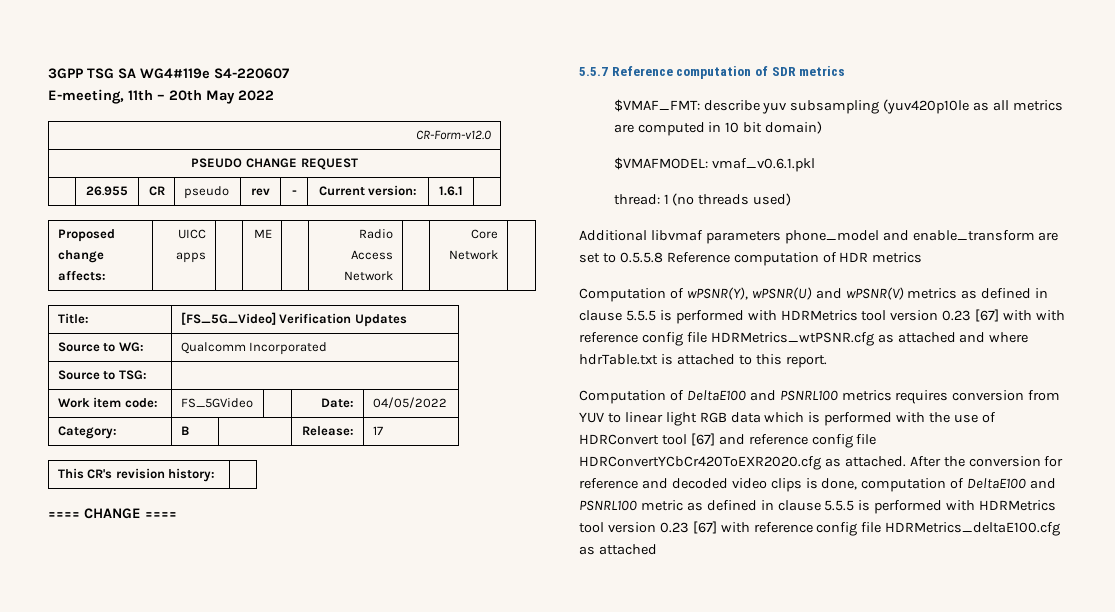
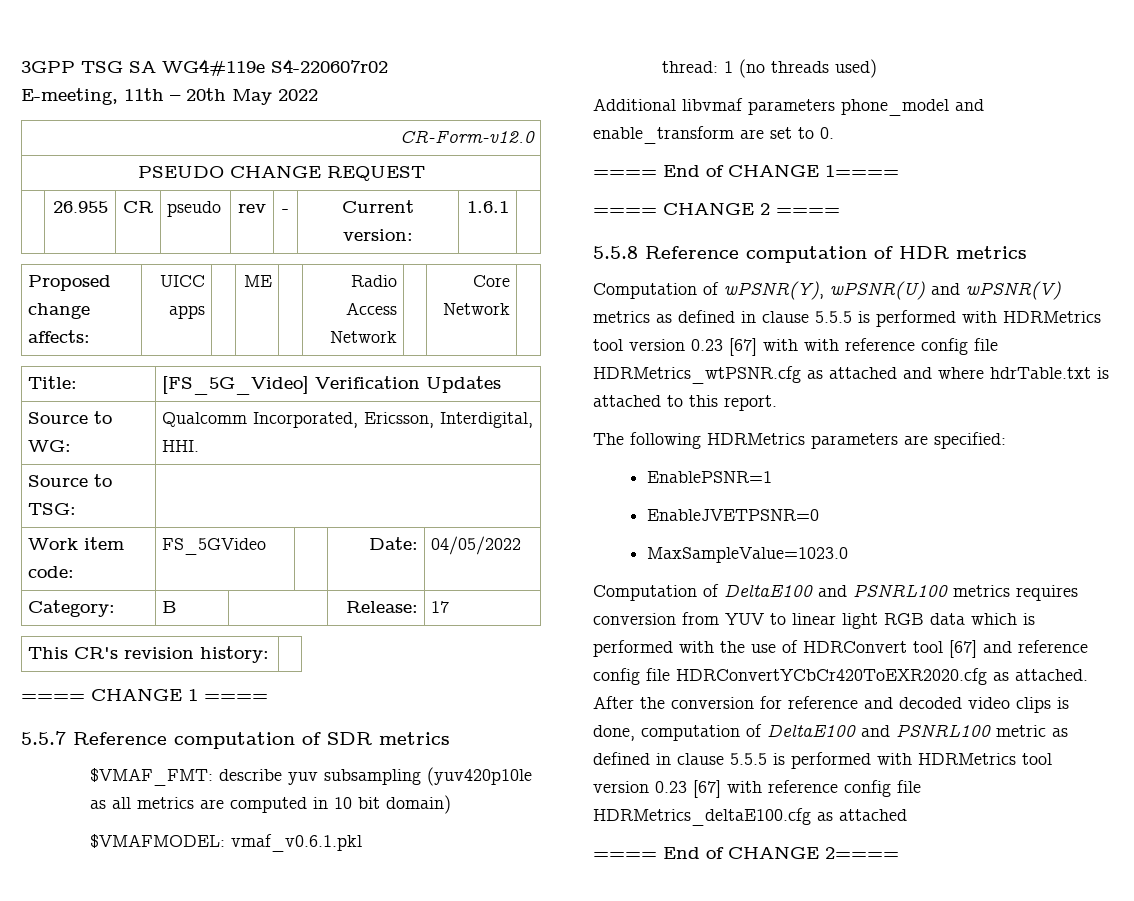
- 3GPP TSG SA WG4#119e S4-220607
+ 3GPP TSG SA WG4#119e S4-220607r02
- Source to WG: | Qualcomm Incorporated
+ Source to WG: | Qualcomm Incorporated, Ericsson, Interdigital, HHI.
- ==== CHANGE ====
+ ==== CHANGE 1 ====
- Additional libvmaf parameters phone_model and enable_transform are set to 0.5.5.8 Reference computation of HDR metrics
+ Additional libvmaf parameters phone_model and enable_transform are set to 0.
+ ==== End of CHANGE 1====
+ ==== CHANGE 2 ====
+ 5.5.8 Reference computation of HDR metrics
+ The following HDRMetrics parameters are specified:
+ EnablePSNR=1
+ EnableJVETPSNR=0
+ MaxSampleValue=1023.0
+ ==== End of CHANGE 2====

